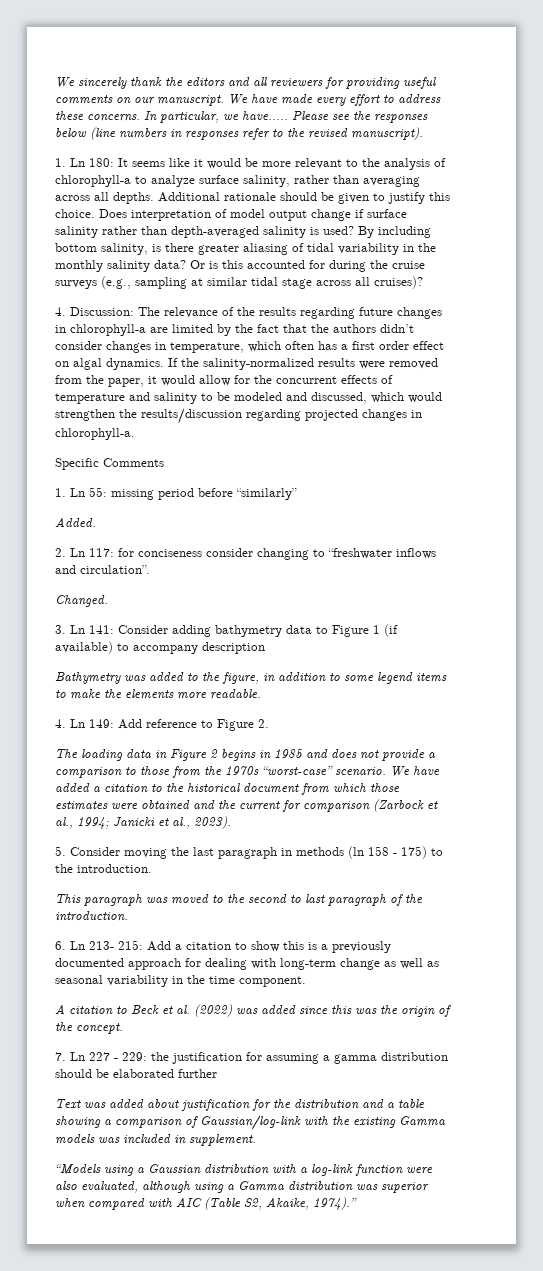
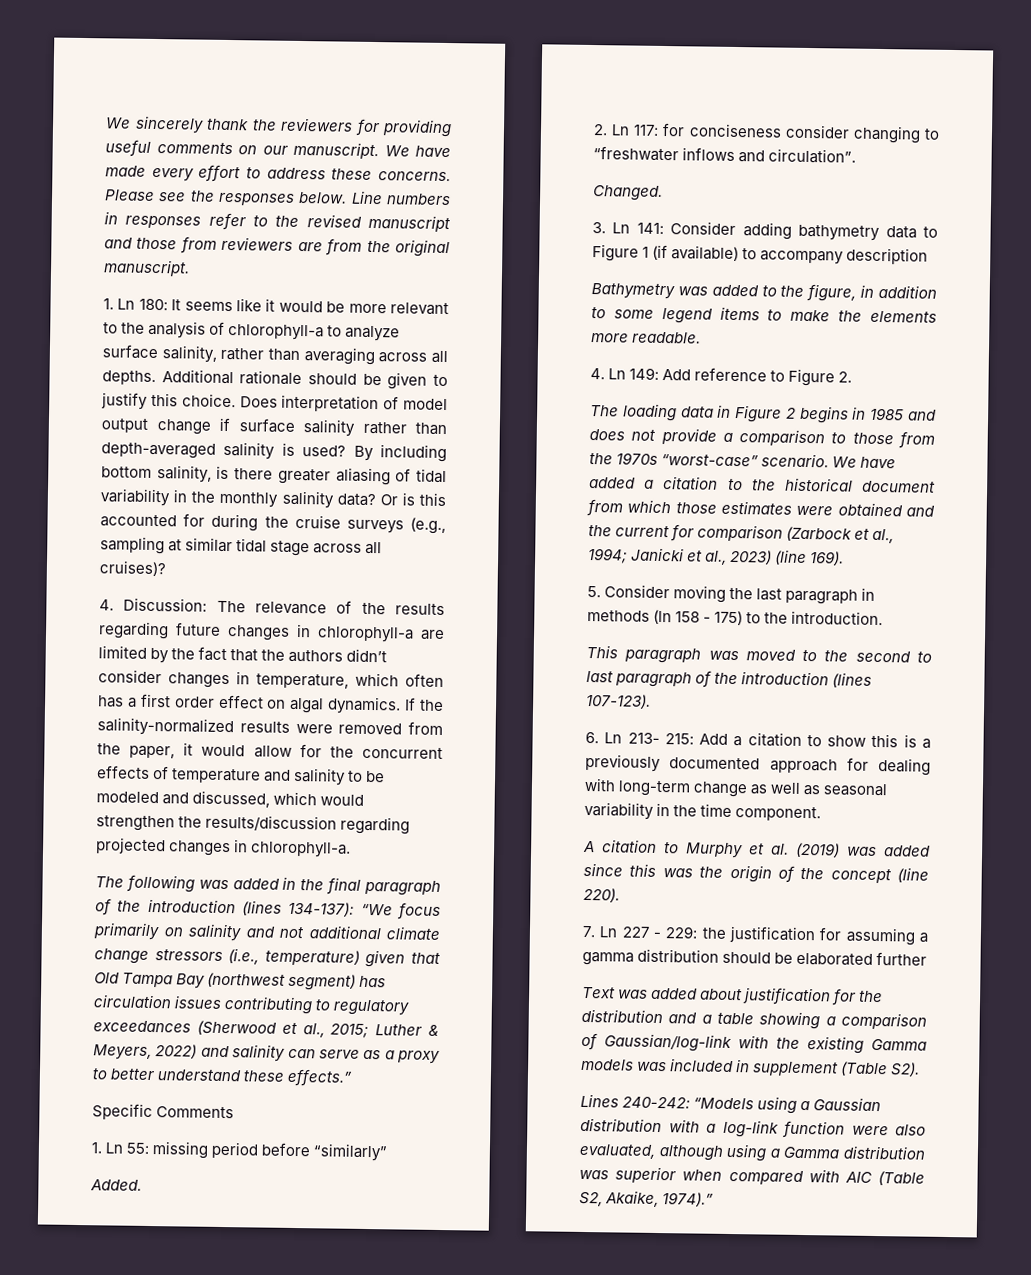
- We sincerely thank the editors and all reviewers for providing useful comments on our manuscript.
+ We sincerely thank the reviewers for providing useful comments on our manuscript.
- In particular, we have…..
- Please see the responses below (line numbers in responses refer to the revised manuscript).
+ Please see the responses below. Line numbers in responses refer to the revised manuscript and those from reviewers are from the original manuscript.
+ The following was added in the final paragraph of the introduction (lines 134-137): “We focus primarily on salinity and not additional climate change stressors (i.e., temperature) given that Old Tampa Bay (northwest segment) has circulation issues contributing to regulatory exceedances (Sherwood et al., 2015; Luther & Meyers, 2022) and salinity can serve as a proxy to better understand these effects.”
- We have added a citation to the historical document from which those estimates were obtained and the current for comparison (Zarbock et al., 1994; Janicki et al., 2023).
+ We have added a citation to the historical document from which those estimates were obtained and the current for comparison (Zarbock et al., 1994; Janicki et al., 2023) (line 169).
- This paragraph was moved to the second to last paragraph of the introduction.
+ This paragraph was moved to the second to last paragraph of the introduction (lines 107-123).
- A citation to Beck et al. (2022) was added since this was the origin of the concept.
+ A citation to Murphy et al. (2019) was added since this was the origin of the concept (line 220).
- Text was added about justification for the distribution and a table showing a comparison of Gaussian/log-link with the existing Gamma models was included in supplement.
- “Models using a Gaussian distribution with a log-link function were also evaluated, although using a Gamma distribution was superior when compared with AIC (Table S2, Akaike, 1974).”
+ Text was added about justification for the distribution and a table showing a comparison of Gaussian/log-link with the existing Gamma models was included in supplement (Table S2).
+ Lines 240-242: “Models using a Gaussian distribution with a log-link function were also evaluated, although using a Gamma distribution was superior when compared with AIC (Table S2, Akaike, 1974).”

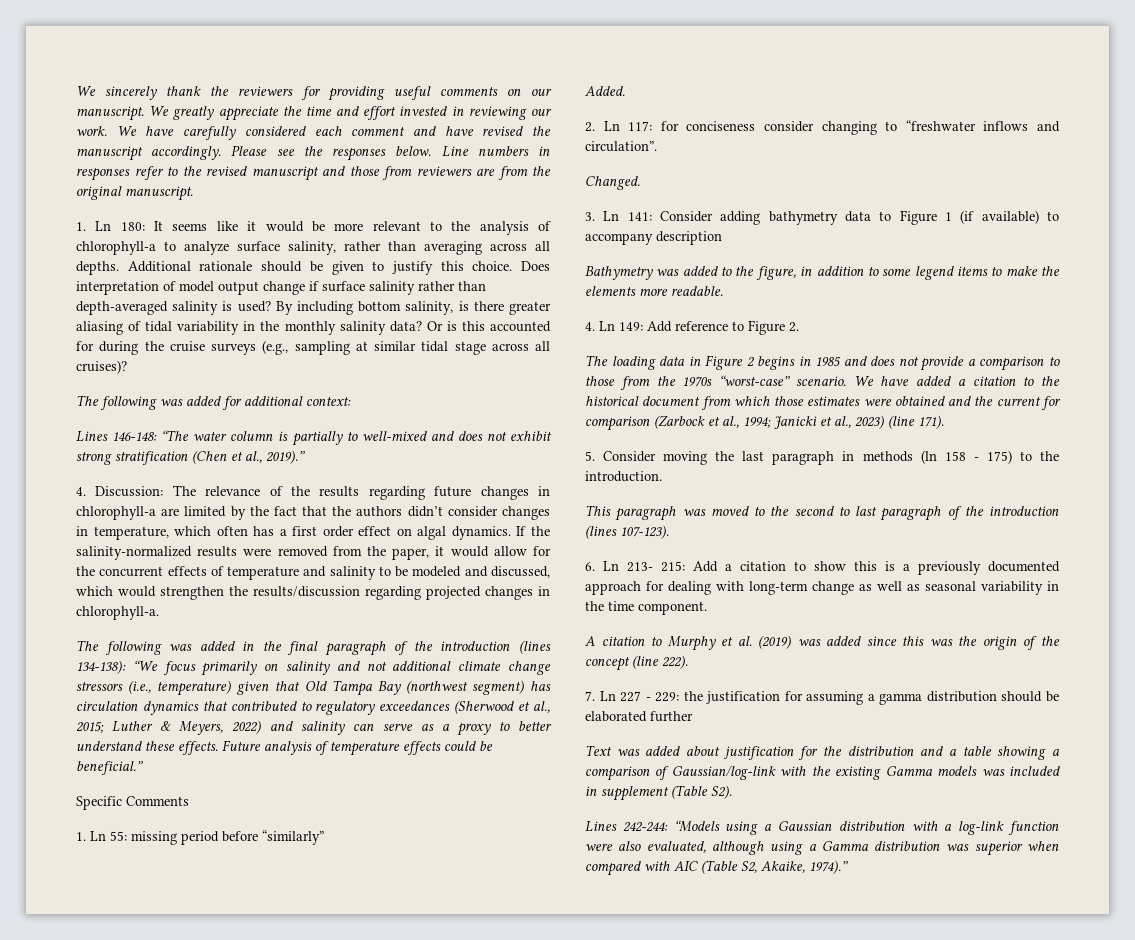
- We have made every effort to address these concerns.
+ We greatly appreciate the time and effort invested in reviewing our work. We have carefully considered each comment and have revised the manuscript accordingly.
+ The following was added for additional context:
+ Lines 146-148: “The water column is partially to well-mixed and does not exhibit strong stratification (Chen et al., 2019).”
- The following was added in the final paragraph of the introduction (lines 134-137): “We focus primarily on salinity and not additional climate change stressors (i.e., temperature) given that Old Tampa Bay (northwest segment) has circulation issues contributing to regulatory exceedances (Sherwood et al., 2015; Luther & Meyers, 2022) and salinity can serve as a proxy to better understand these effects.”
+ The following was added in the final paragraph of the introduction (lines 134-138): “We focus primarily on salinity and not additional climate change stressors (i.e., temperature) given that Old Tampa Bay (northwest segment) has circulation dynamics that contributed to regulatory exceedances (Sherwood et al., 2015; Luther & Meyers, 2022) and salinity can serve as a proxy to better understand these effects. Future analysis of temperature effects could be beneficial.”
- We have added a citation to the historical document from which those estimates were obtained and the current for comparison (Zarbock et al., 1994; Janicki et al., 2023) (line 169).
+ We have added a citation to the historical document from which those estimates were obtained and the current for comparison (Zarbock et al., 1994; Janicki et al., 2023) (line 171).
- A citation to Murphy et al. (2019) was added since this was the origin of the concept (line 220).
+ A citation to Murphy et al. (2019) was added since this was the origin of the concept (line 222).
- Lines 240-242: “Models using a Gaussian distribution with a log-link function were also evaluated, although using a Gamma distribution was superior when compared with AIC (Table S2, Akaike, 1974).”
+ Lines 242-244: “Models using a Gaussian distribution with a log-link function were also evaluated, although using a Gamma distribution was superior when compared with AIC (Table S2, Akaike, 1974).”

